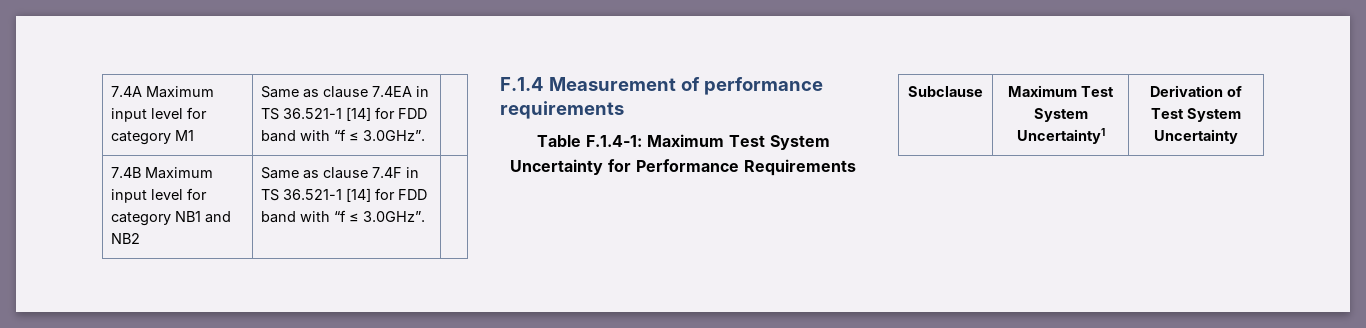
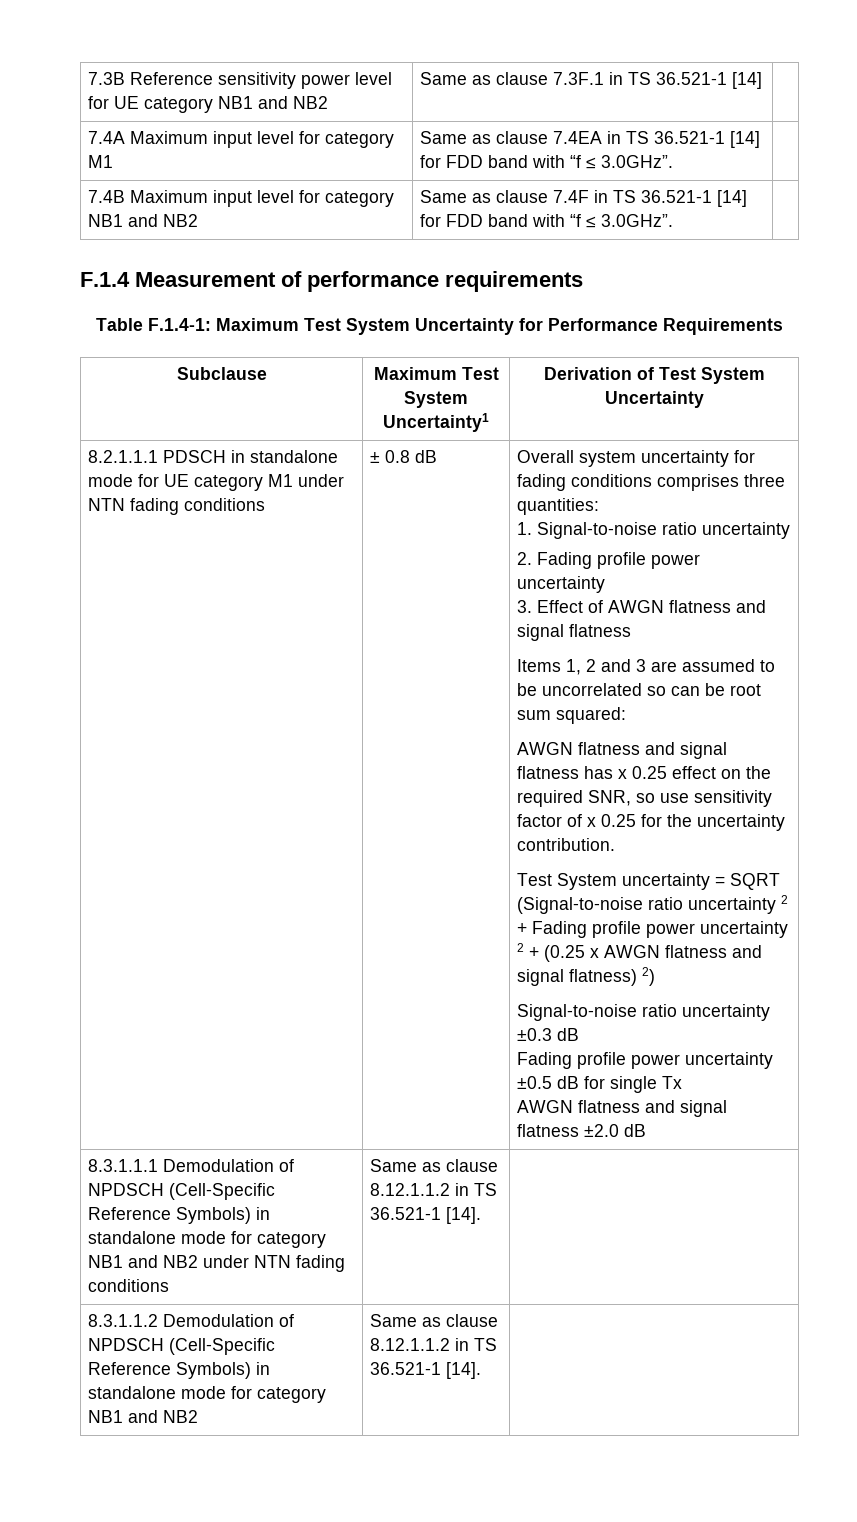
+ 7.3B Reference sensitivity power level for UE category NB1 and NB2 | Same as clause 7.3F.1 in TS 36.521-1 [14] |
+ 8.2.1.1.1 PDSCH in standalone mode for UE category M1 under NTN fading conditions | ± 0.8 dB | Overall system uncertainty for fading conditions comprises three quantities:
+ 1. Signal-to-noise ratio uncertainty
+ 2. Fading profile power uncertainty
+ 3. Effect of AWGN flatness and signal flatness
+ Items 1, 2 and 3 are assumed to be uncorrelated so can be root sum squared:
+ AWGN flatness and signal flatness has x 0.25 effect on the required SNR, so use sensitivity factor of x 0.25 for the uncertainty contribution.
+ Test System uncertainty = SQRT (Signal-to-noise ratio uncertainty 2 + Fading profile power uncertainty 2 + (0.25 x AWGN flatness and signal flatness) 2)
+ Signal-to-noise ratio uncertainty ±0.3 dB
+ Fading profile power uncertainty ±0.5 dB for single Tx
+ AWGN flatness and signal flatness ±2.0 dB
+ 8.3.1.1.1 Demodulation of NPDSCH (Cell-Specific Reference Symbols) in standalone mode for category NB1 and NB2 under NTN fading conditions | Same as clause 8.12.1.1.2 in TS 36.521-1 [14]. |
+ 8.3.1.1.2 Demodulation of NPDSCH (Cell-Specific Reference Symbols) in standalone mode for category NB1 and NB2 | Same as clause 8.12.1.1.2 in TS 36.521-1 [14]. |

